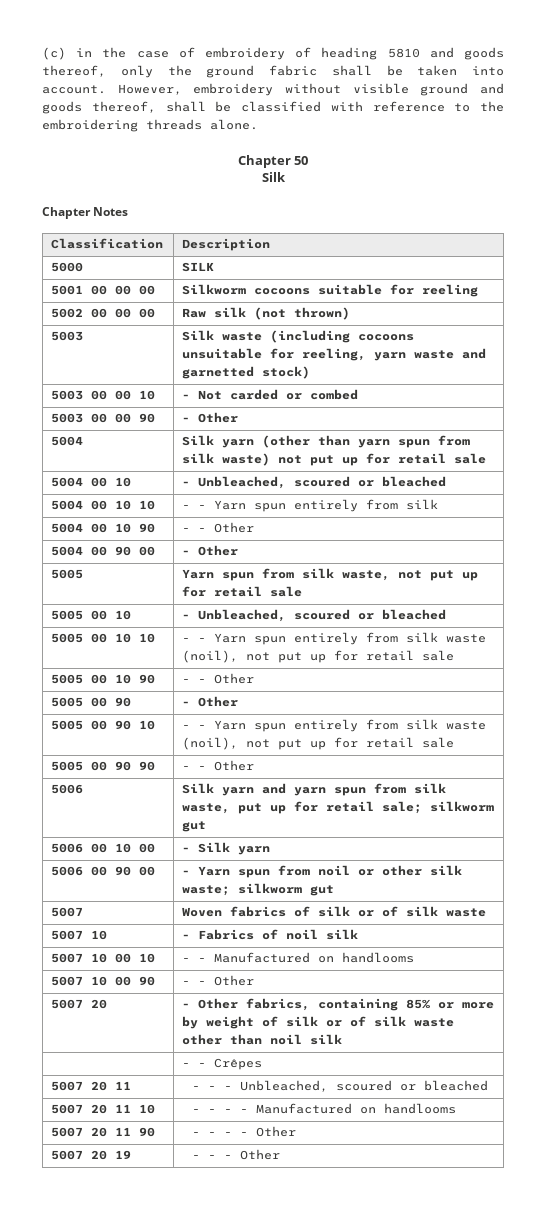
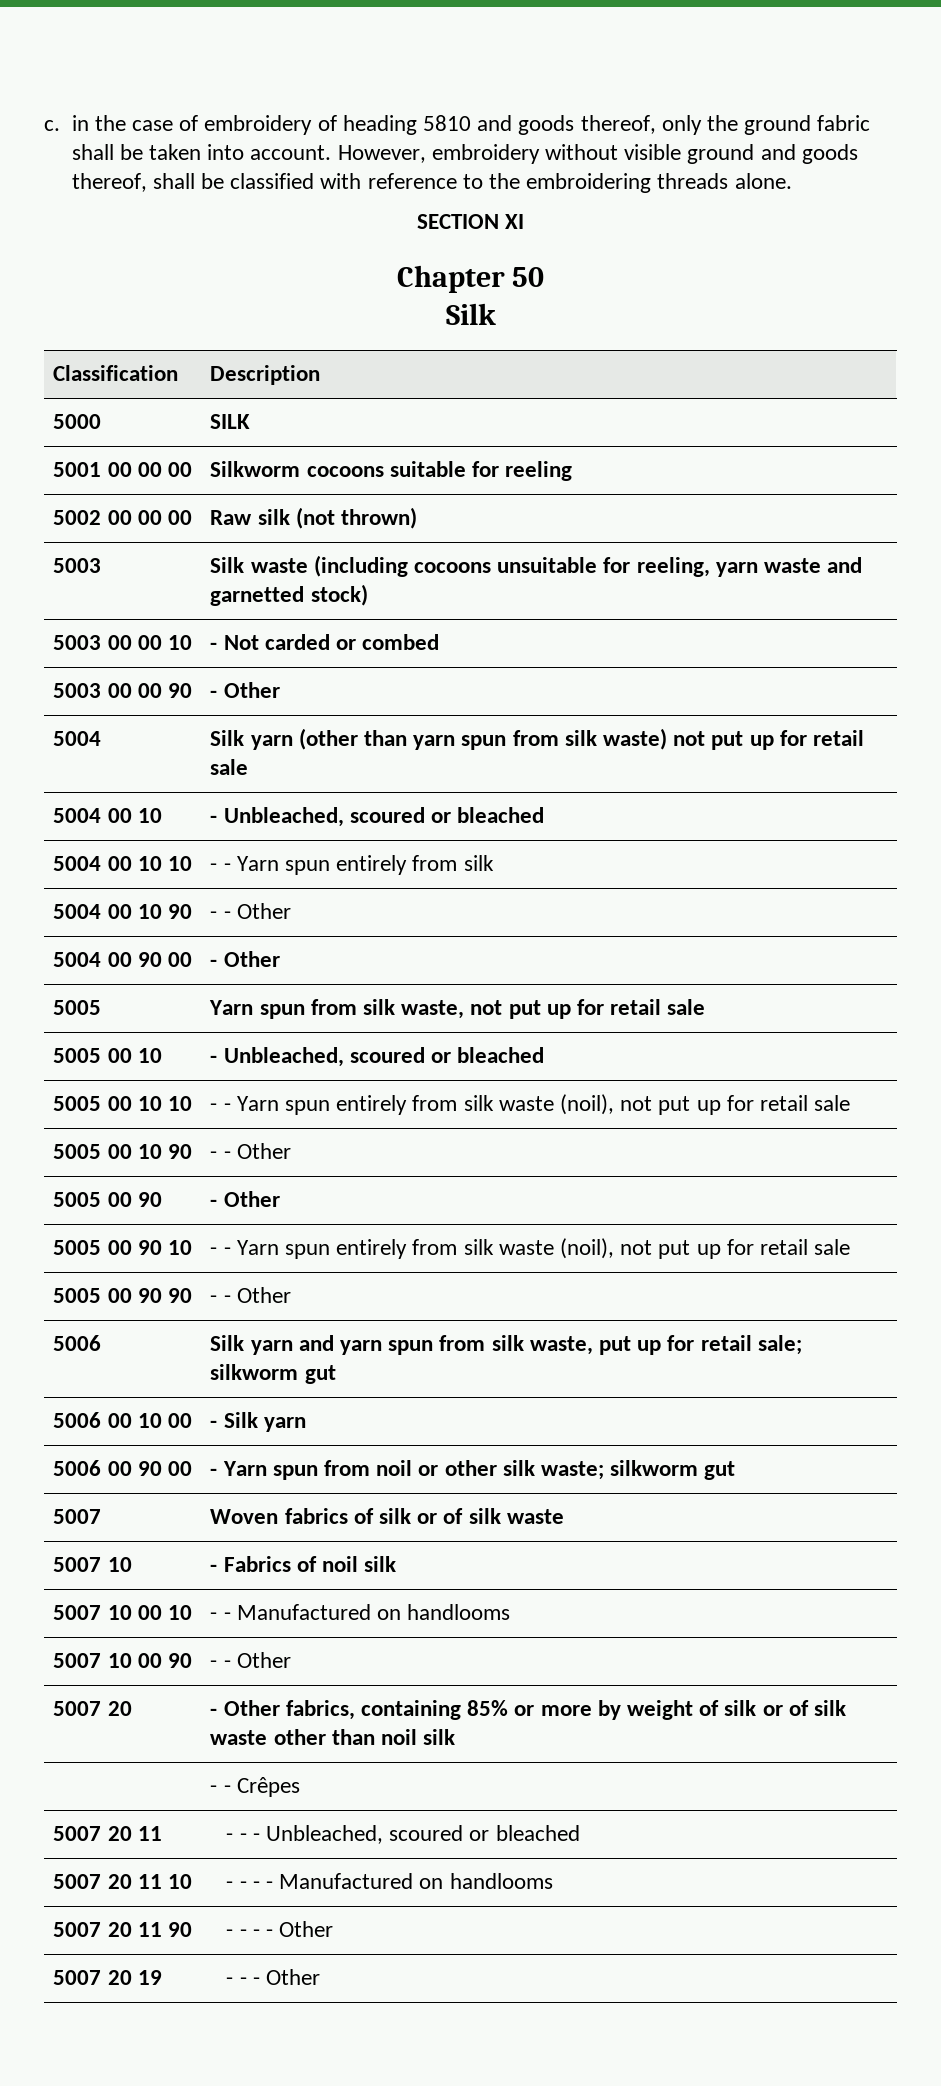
- (c) in the case of embroidery of heading 5810 and goods thereof, only the ground fabric shall be taken into account.
+ c. in the case of embroidery of heading 5810 and goods thereof, only the ground fabric shall be taken into account.
+ SECTION XI
- Chapter Notes

